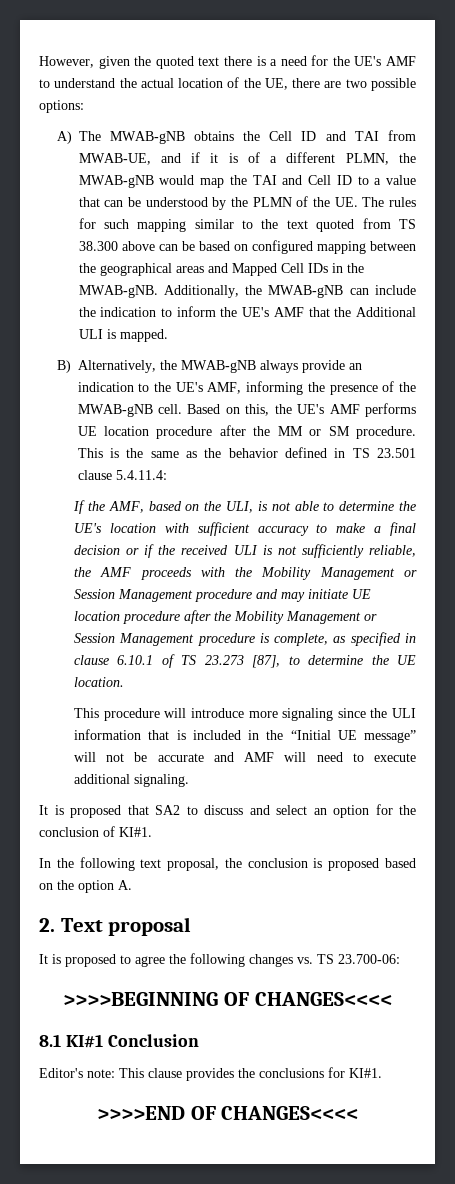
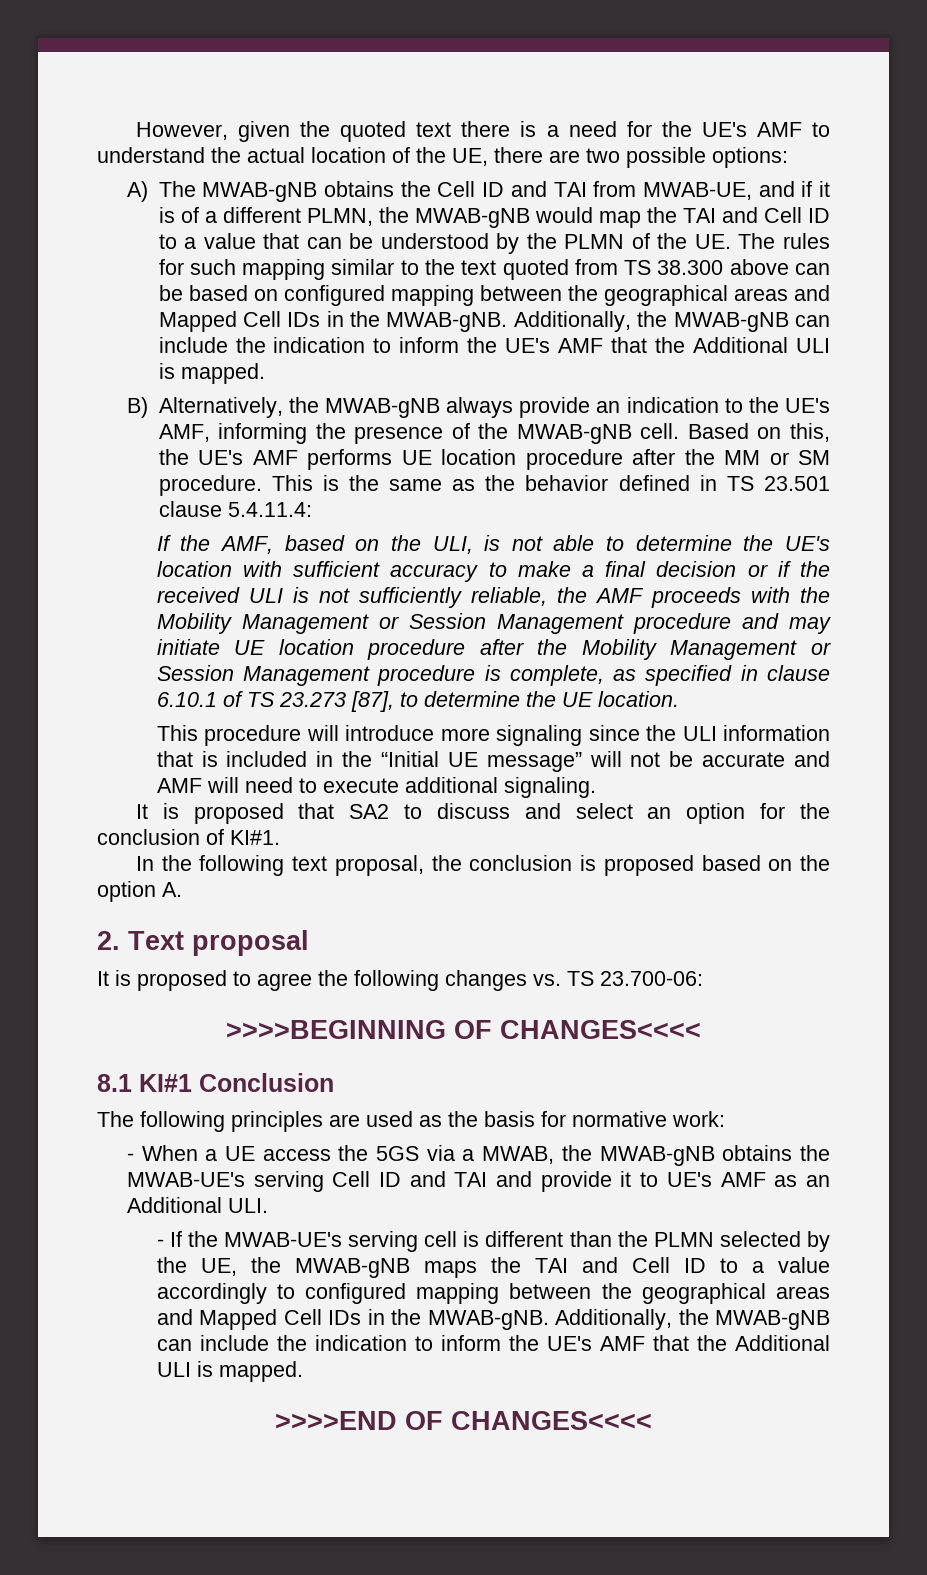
- Editor's note: This clause provides the conclusions for KI#1.
+ The following principles are used as the basis for normative work:
+ - When a UE access the 5GS via a MWAB, the MWAB-gNB obtains the MWAB-UE's serving Cell ID and TAI and provide it to UE's AMF as an Additional ULI.
+ - If the MWAB-UE's serving cell is different than the PLMN selected by the UE, the MWAB-gNB maps the TAI and Cell ID to a value accordingly to configured mapping between the geographical areas and Mapped Cell IDs in the MWAB-gNB. Additionally, the MWAB-gNB can include the indication to inform the UE's AMF that the Additional ULI is mapped.

